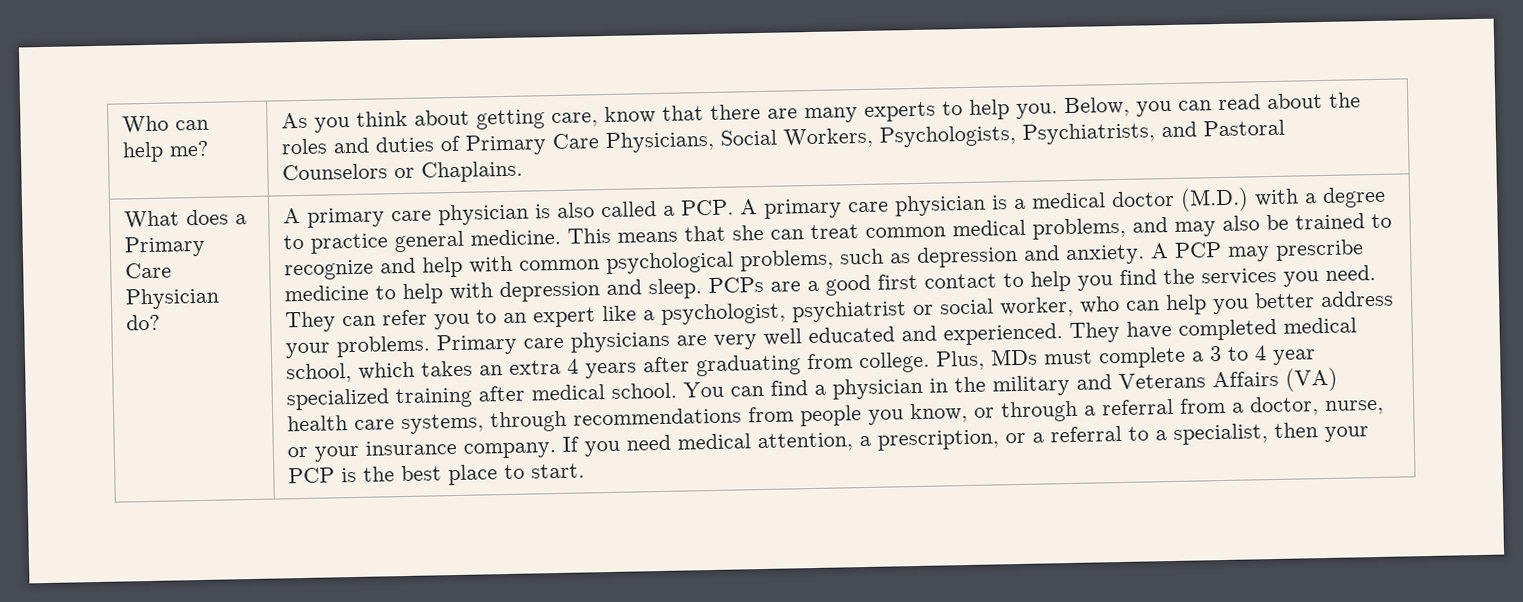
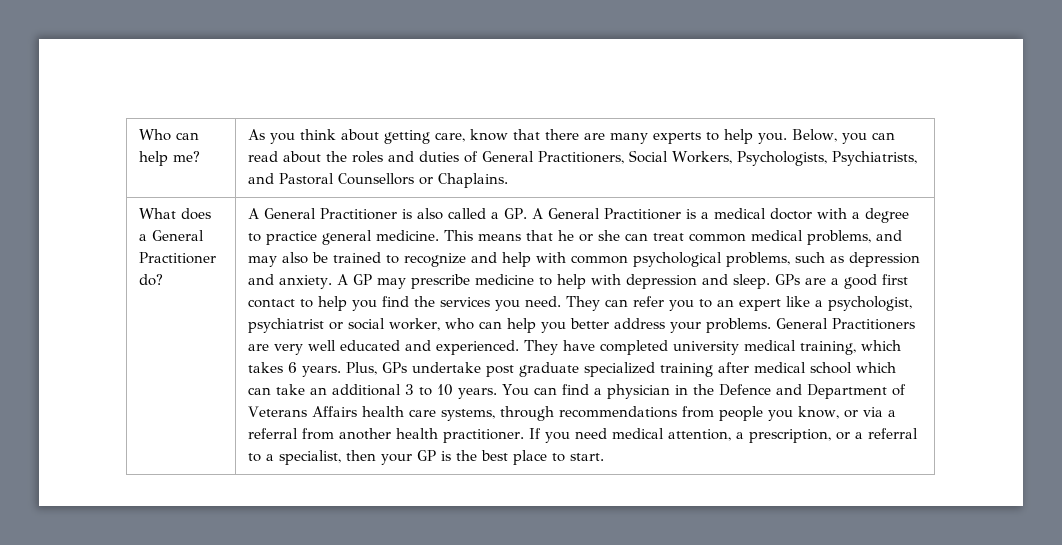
- Below, you can read about the roles and duties of Primary Care Physicians, Social Workers, Psychologists, Psychiatrists, and Pastoral Counselors or Chaplains.
+ Below, you can read about the roles and duties of General Practitioners, Social Workers, Psychologists, Psychiatrists, and Pastoral Counsellors or Chaplains.
- What does a Primary Care Physician do?
+ What does a General Practitioner do?
- A primary care physician is also called a PCP. A primary care physician is a medical doctor (M.D.) with a degree to practice general medicine.
+ A General Practitioner is also called a GP. A General Practitioner is a medical doctor with a degree to practice general medicine.
- This means that she can treat common medical problems, and may also be trained to recognize and help with common psychological problems, such as depression and anxiety.
+ This means that he or she can treat common medical problems, and may also be trained to recognize and help with common psychological problems, such as depression and anxiety.
- A PCP may prescribe medicine to help with depression and sleep.
+ A GP may prescribe medicine to help with depression and sleep.
- PCPs are a good first contact to help you find the services you need.
+ GPs are a good first contact to help you find the services you need.
- Primary care physicians are very well educated and experienced.
+ General Practitioners are very well educated and experienced.
- They have completed medical school, which takes an extra 4 years after graduating from college. Plus, MDs must complete a 3 to 4 year specialized training after medical school.
+ They have completed university medical training, which takes 6 years. Plus, GPs undertake post graduate specialized training after medical school which can take an additional 3 to 10 years.
- You can find a physician in the military and Veterans Affairs (VA) health care systems, through recommendations from people you know, or through a referral from a doctor, nurse, or your insurance company.
+ You can find a physician in the Defence and Department of Veterans Affairs health care systems, through recommendations from people you know, or via a referral from another health practitioner.
- If you need medical attention, a prescription, or a referral to a specialist, then your PCP is the best place to start.
+ If you need medical attention, a prescription, or a referral to a specialist, then your GP is the best place to start.

